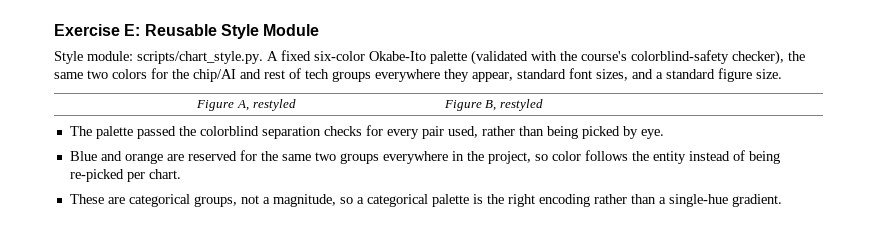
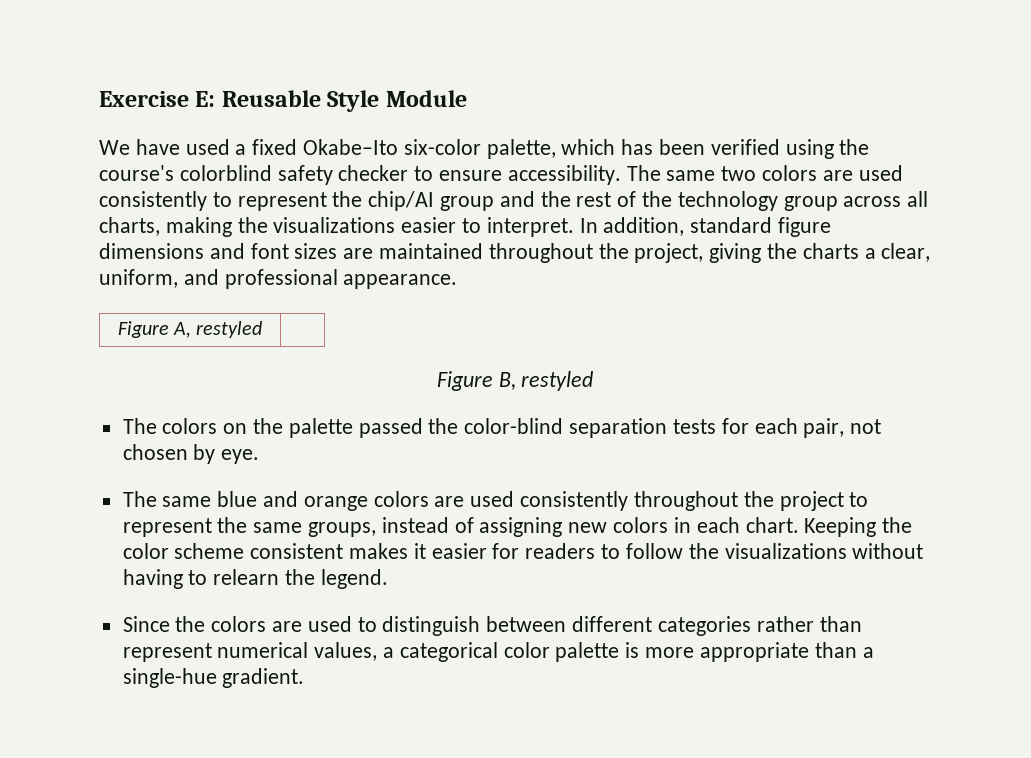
- Style module: scripts/chart_style.py. A fixed six-color Okabe-Ito palette (validated with the course's colorblind-safety checker), the same two colors for the chip/AI and rest of tech groups everywhere they appear, standard font sizes, and a standard figure size.
+ We have used a fixed Okabe–Ito six-color palette, which has been verified using the course's colorblind safety checker to ensure accessibility. The same two colors are used consistently to represent the chip/AI group and the rest of the technology group across all charts, making the visualizations easier to interpret. In addition, standard figure dimensions and font sizes are maintained throughout the project, giving the charts a clear, uniform, and professional appearance.
- Figure A, restyled | Figure B, restyled
+ Figure A, restyled |
+ Figure B, restyled
- The palette passed the colorblind separation checks for every pair used, rather than being picked by eye.
- Blue and orange are reserved for the same two groups everywhere in the project, so color follows the entity instead of being re-picked per chart.
- These are categorical groups, not a magnitude, so a categorical palette is the right encoding rather than a single-hue gradient.
+ The colors on the palette passed the color-blind separation tests for each pair, not chosen by eye.
+ The same blue and orange colors are used consistently throughout the project to represent the same groups, instead of assigning new colors in each chart. Keeping the color scheme consistent makes it easier for readers to follow the visualizations without having to relearn the legend.
+ Since the colors are used to distinguish between different categories rather than represent numerical values, a categorical color palette is more appropriate than a single-hue gradient.

